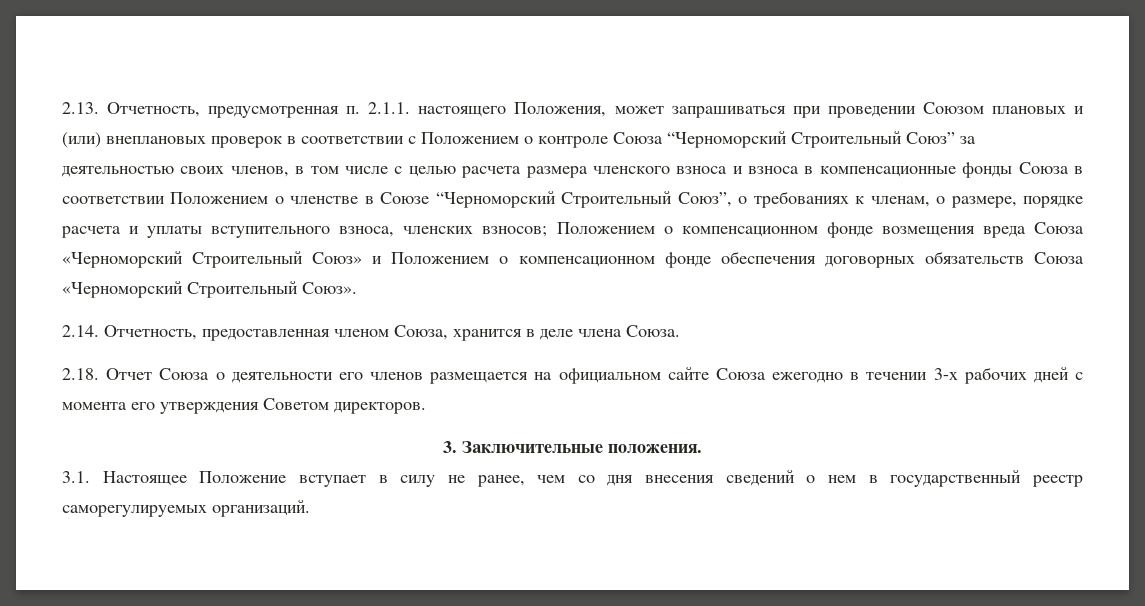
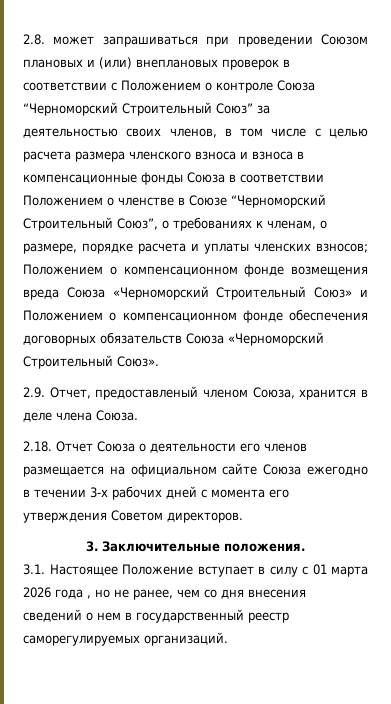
- 2.13. Отчетность, предусмотренная п. 2.1.1. настоящего Положения, может запрашиваться при проведении Союзом плановых и (или) внеплановых проверок в соответствии с Положением о контроле Союза “Черноморский Строительный Союз” за деятельностью своих членов, в том числе с целью расчета размера членского взноса и взноса в компенсационные фонды Союза в соответствии Положением о членстве в Союзе “Черноморский Строительный Союз”, о требованиях к членам, о размере, порядке расчета и уплаты вступительного взноса, членских взносов;
+ 2.8. может запрашиваться при проведении Союзом плановых и (или) внеплановых проверок в соответствии с Положением о контроле Союза “Черноморский Строительный Союз” за деятельностью своих членов, в том числе с целью расчета размера членского взноса и взноса в компенсационные фонды Союза в соответствии Положением о членстве в Союзе “Черноморский Строительный Союз”, о требованиях к членам, о размере, порядке расчета и уплаты членских взносов;
- 2.14. Отчетность, предоставленная членом Союза, хранится в деле члена Союза.
+ 2.9. Отчет, предоставленый членом Союза, хранится в деле члена Союза.
- 3.1. Настоящее Положение вступает в силу не ранее, чем со дня внесения сведений о нем в государственный реестр саморегулируемых организаций.
+ 3.1. Настоящее Положение вступает в силу с 01 марта 2026 года , но не ранее, чем со дня внесения сведений о нем в государственный реестр саморегулируемых организаций.

